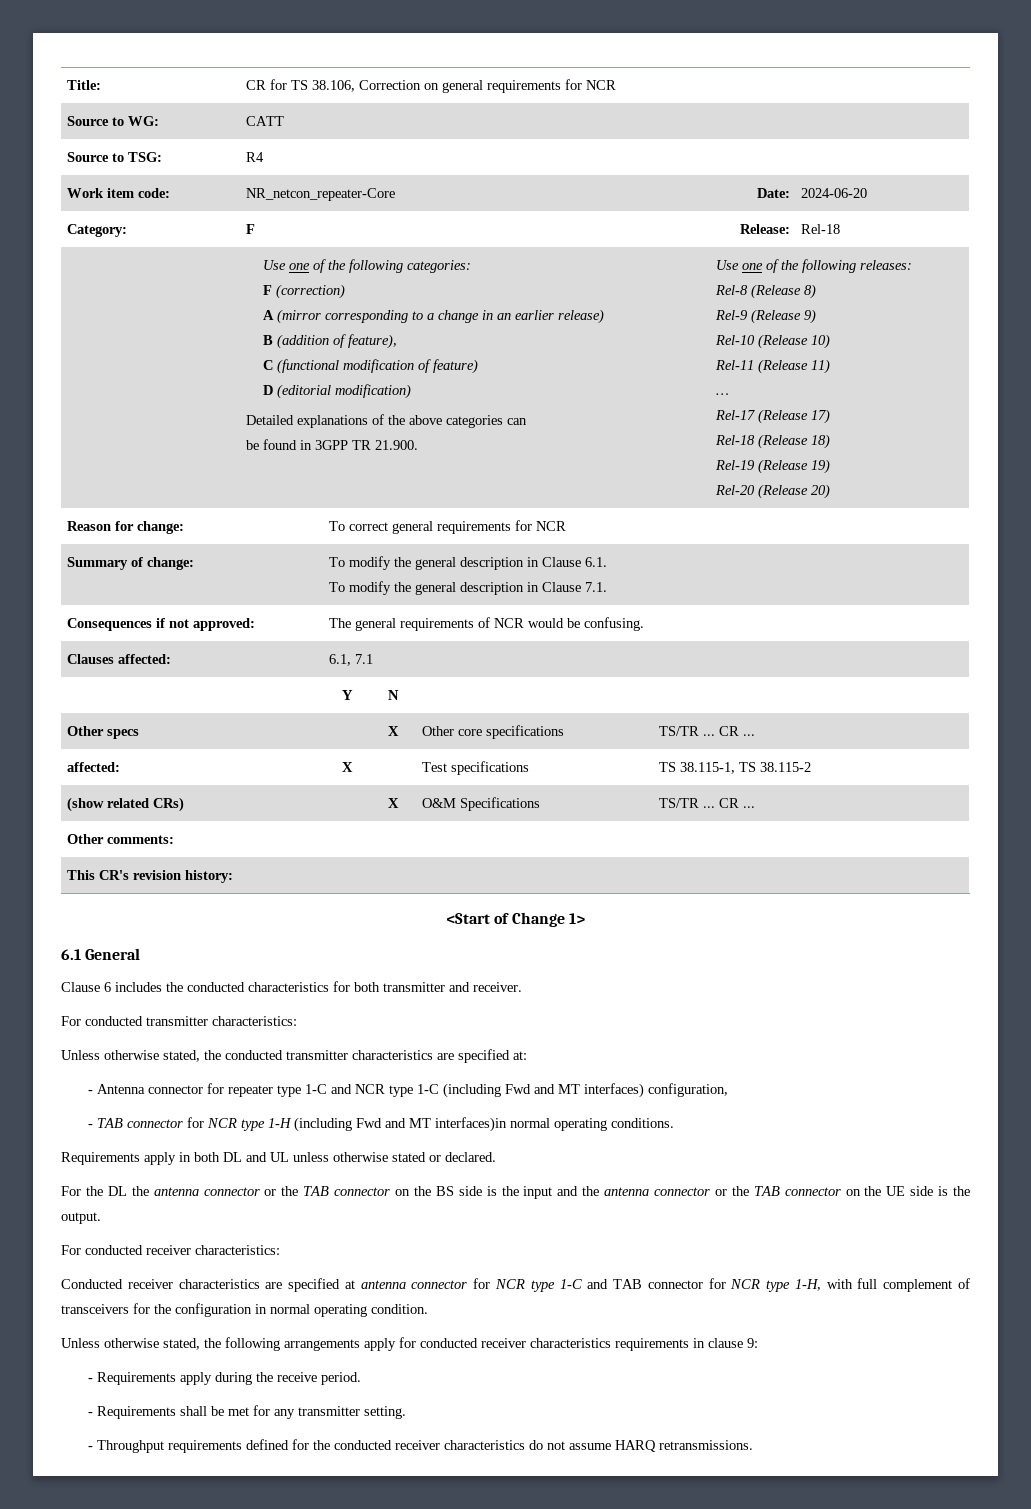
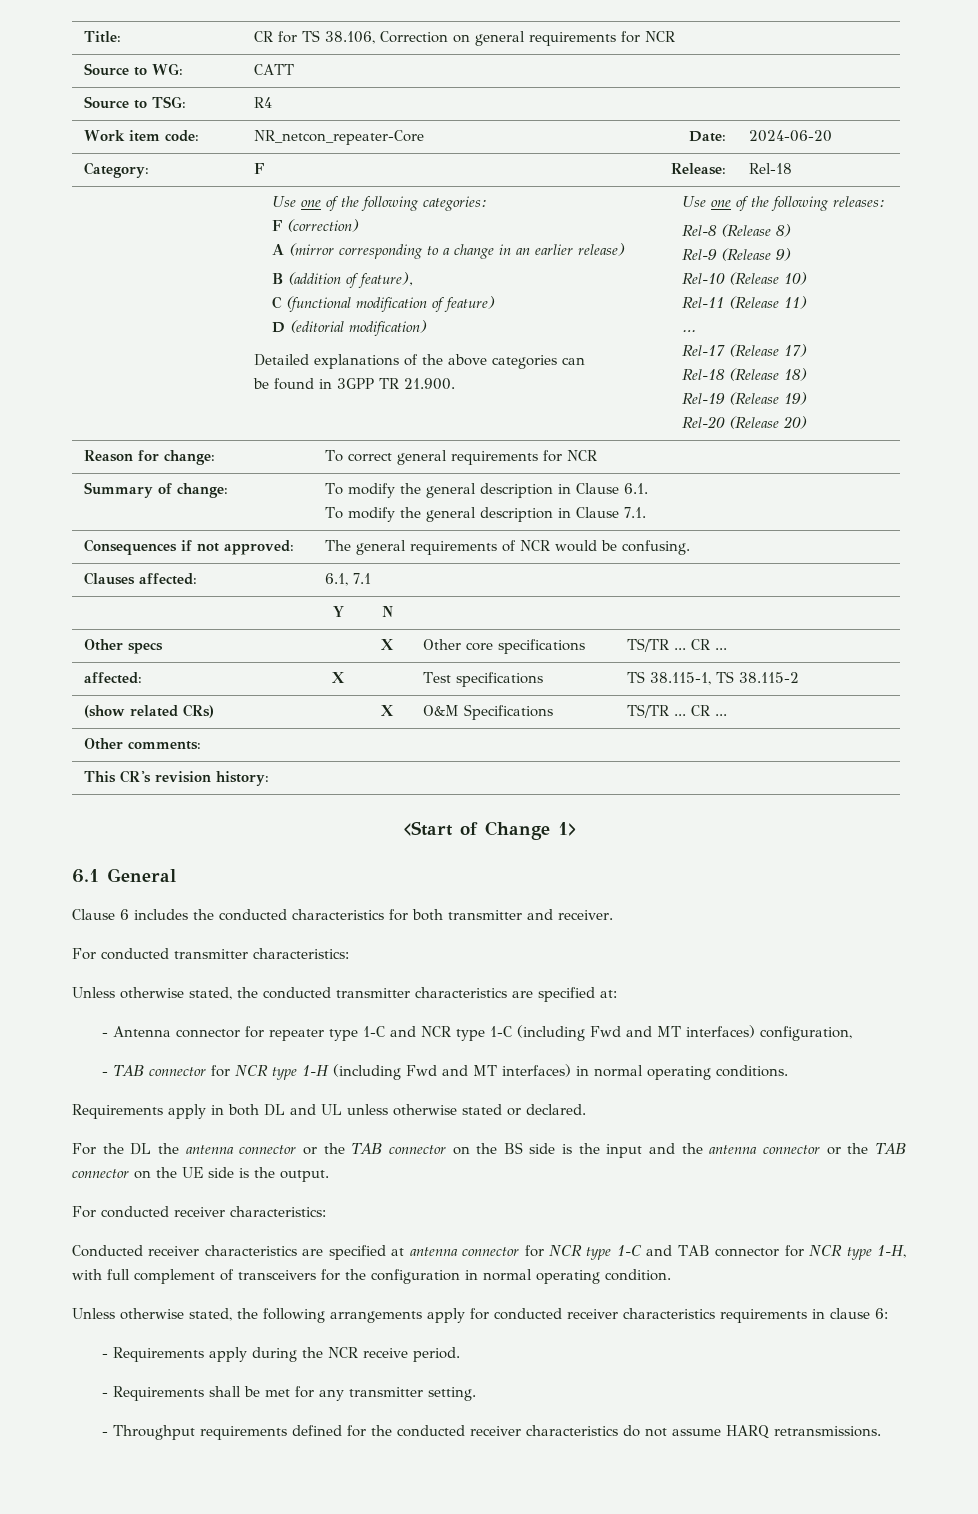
- - TAB connector for NCR type 1-H (including Fwd and MT interfaces)in normal operating conditions.
+ - TAB connector for NCR type 1-H (including Fwd and MT interfaces) in normal operating conditions.
- Unless otherwise stated, the following arrangements apply for conducted receiver characteristics requirements in clause 9:
+ Unless otherwise stated, the following arrangements apply for conducted receiver characteristics requirements in clause 6:
- - Requirements apply during the receive period.
+ - Requirements apply during the NCR receive period.

